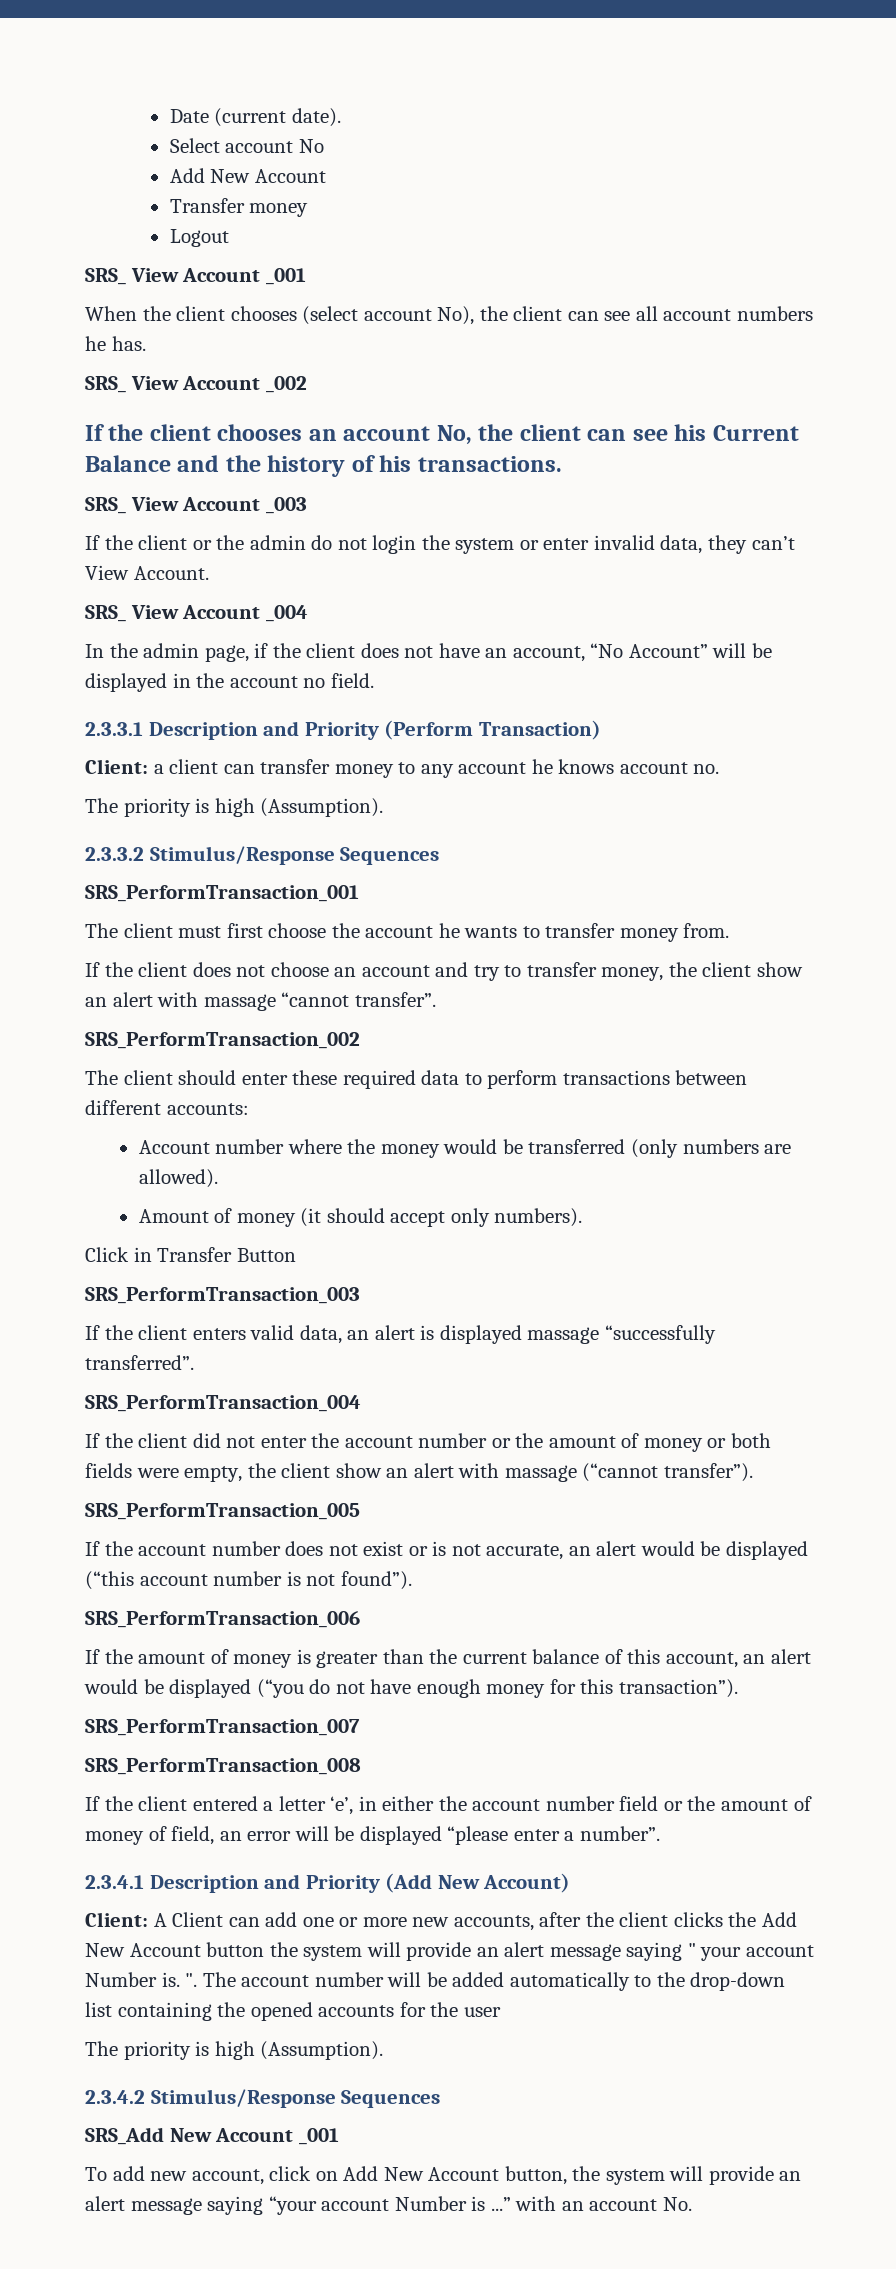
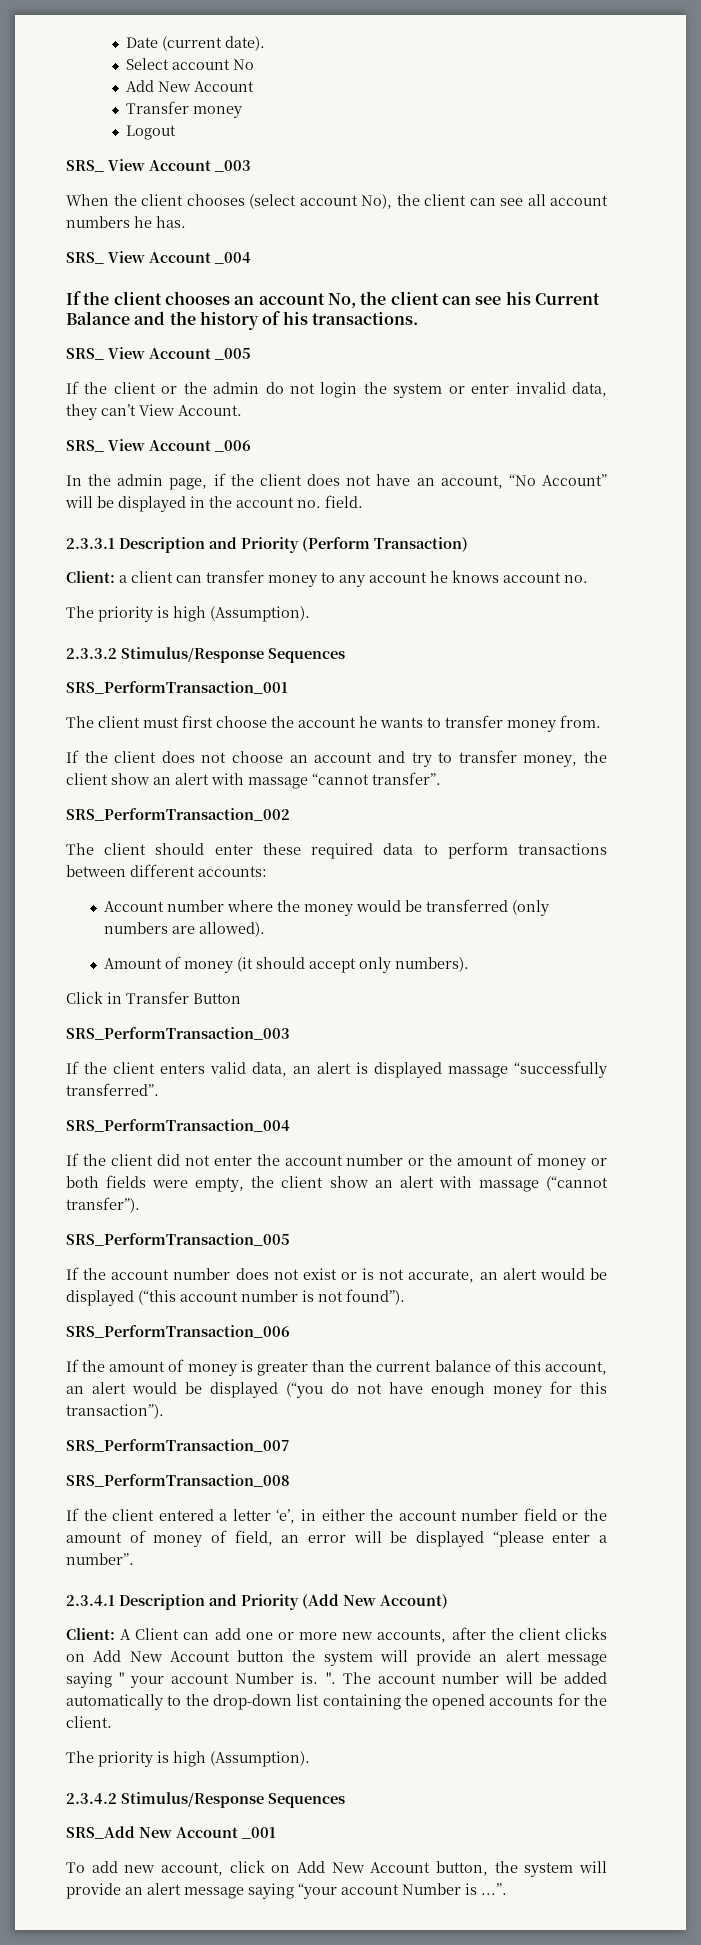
- SRS_ View Account _001
+ SRS_ View Account _003
- SRS_ View Account _002
+ SRS_ View Account _004
- SRS_ View Account _003
+ SRS_ View Account _005
- SRS_ View Account _004
+ SRS_ View Account _006
- In the admin page, if the client does not have an account, “No Account” will be displayed in the account no field.
+ In the admin page, if the client does not have an account, “No Account” will be displayed in the account no. field.
- Client: A Client can add one or more new accounts, after the client clicks the Add New Account button the system will provide an alert message saying " your account Number is.
+ Client: A Client can add one or more new accounts, after the client clicks on Add New Account button the system will provide an alert message saying " your account Number is.
- The account number will be added automatically to the drop-down list containing the opened accounts for the user
+ The account number will be added automatically to the drop-down list containing the opened accounts for the client.
- To add new account, click on Add New Account button, the system will provide an alert message saying “your account Number is ...” with an account No.
+ To add new account, click on Add New Account button, the system will provide an alert message saying “your account Number is ...”.

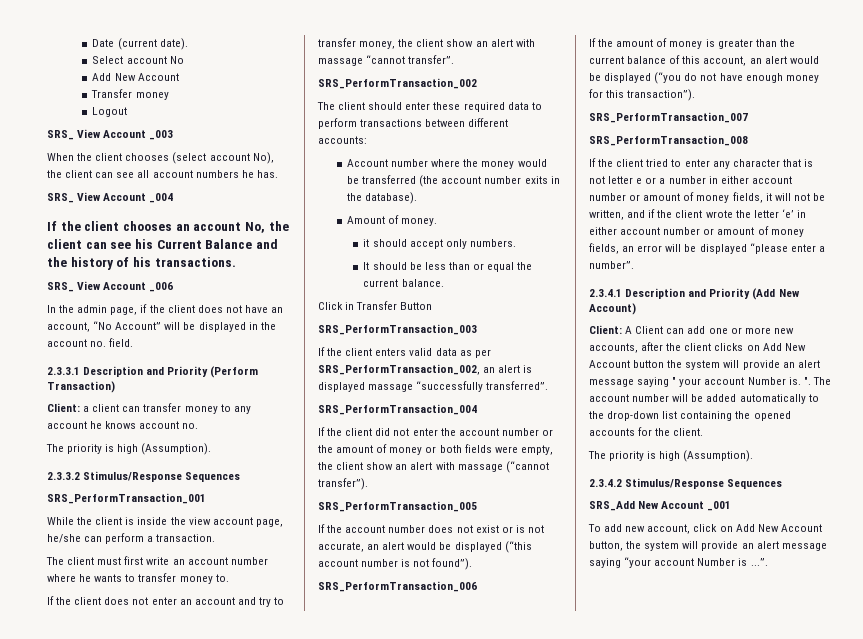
- SRS_ View Account _005
- If the client or the admin do not login the system or enter invalid data, they can’t View Account.
+ While the client is inside the view account page, he/she can perform a transaction.
- The client must first choose the account he wants to transfer money from.
+ The client must first write an account number where he wants to transfer money to.
- If the client does not choose an account and try to transfer money, the client show an alert with massage “cannot transfer”.
+ If the client does not enter an account and try to transfer money, the client show an alert with massage “cannot transfer”.
- Account number where the money would be transferred (only numbers are allowed).
+ Account number where the money would be transferred (the account number exits in the database).
- Amount of money (it should accept only numbers).
+ Amount of money.
+ it should accept only numbers.
+ It should be less than or equal the current balance.
- If the client enters valid data, an alert is displayed massage “successfully transferred”.
+ If the client enters valid data as per SRS_PerformTransaction_002, an alert is displayed massage “successfully transferred”.
- If the client entered a letter ‘e’, in either the account number field or the amount of money of field, an error will be displayed “please enter a number”.
+ If the client tried to enter any character that is not letter e or a number in either account number or amount of money fields, it will not be written, and if the client wrote the letter ‘e’ in either account number or amount of money fields, an error will be displayed “please enter a number”.

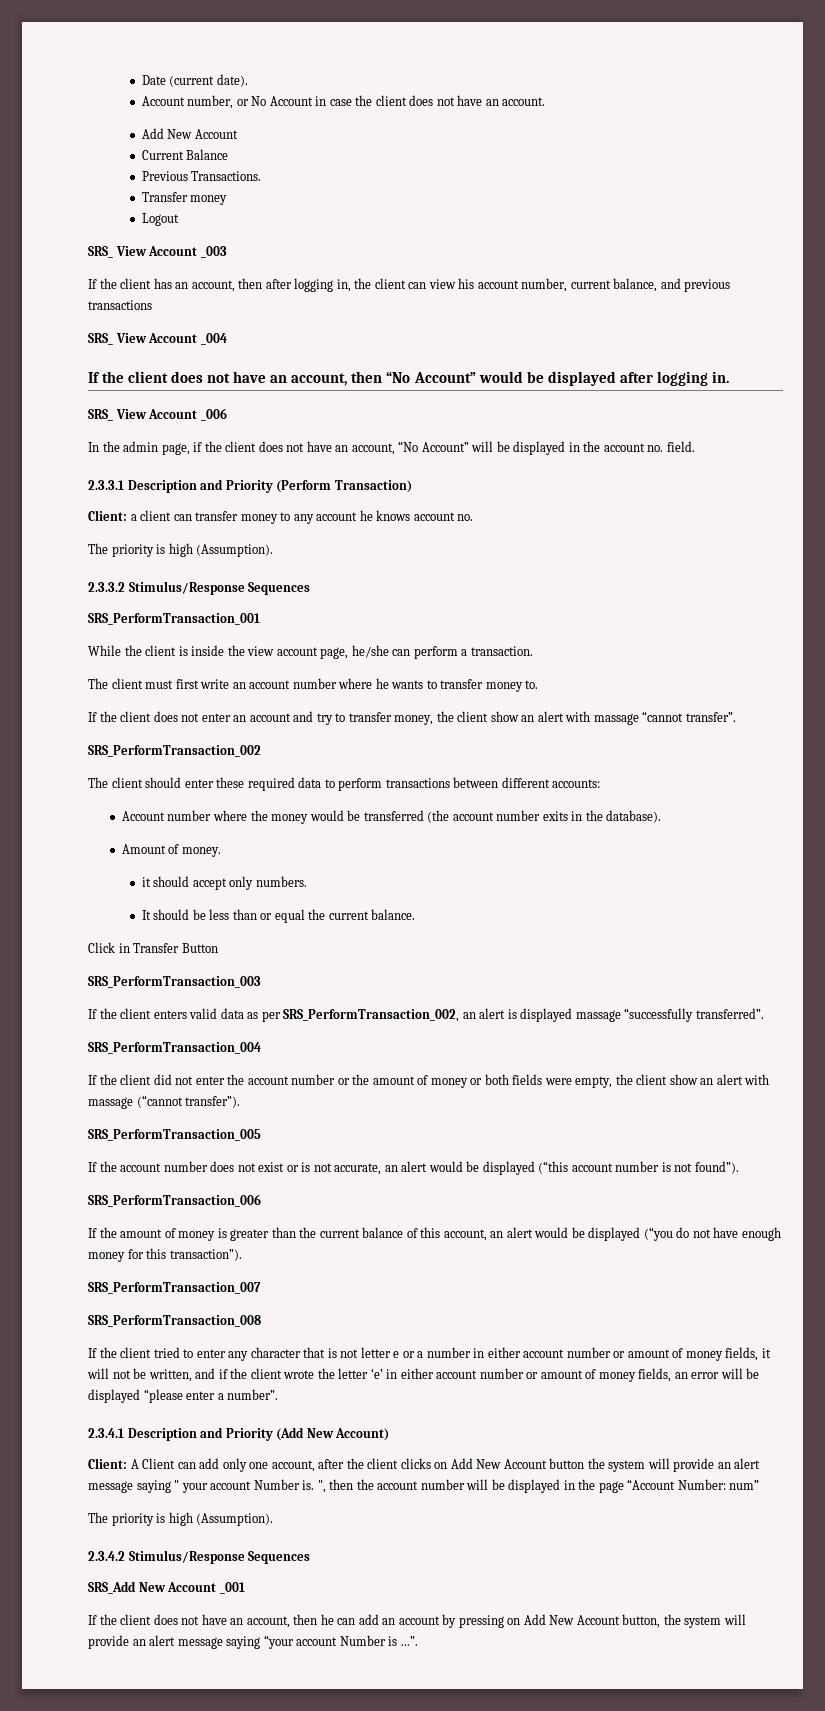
- Select account No
+ Account number, or No Account in case the client does not have an account.
  Add New Account
+ Current Balance
+ Previous Transactions.
- When the client chooses (select account No), the client can see all account numbers he has.
+ If the client has an account, then after logging in, the client can view his account number, current balance, and previous transactions
- If the client chooses an account No, the client can see his Current Balance and the history of his transactions.
+ If the client does not have an account, then “No Account” would be displayed after logging in.
- Client: A Client can add one or more new accounts, after the client clicks on Add New Account button the system will provide an alert message saying " your account Number is.
+ Client: A Client can add only one account, after the client clicks on Add New Account button the system will provide an alert message saying " your account Number is.
- ". The account number will be added automatically to the drop-down list containing the opened accounts for the client.
+ ", then the account number will be displayed in the page “Account Number: num”
- To add new account, click on Add New Account button, the system will provide an alert message saying “your account Number is ...”.
+ If the client does not have an account, then he can add an account by pressing on Add New Account button, the system will provide an alert message saying “your account Number is ...”.

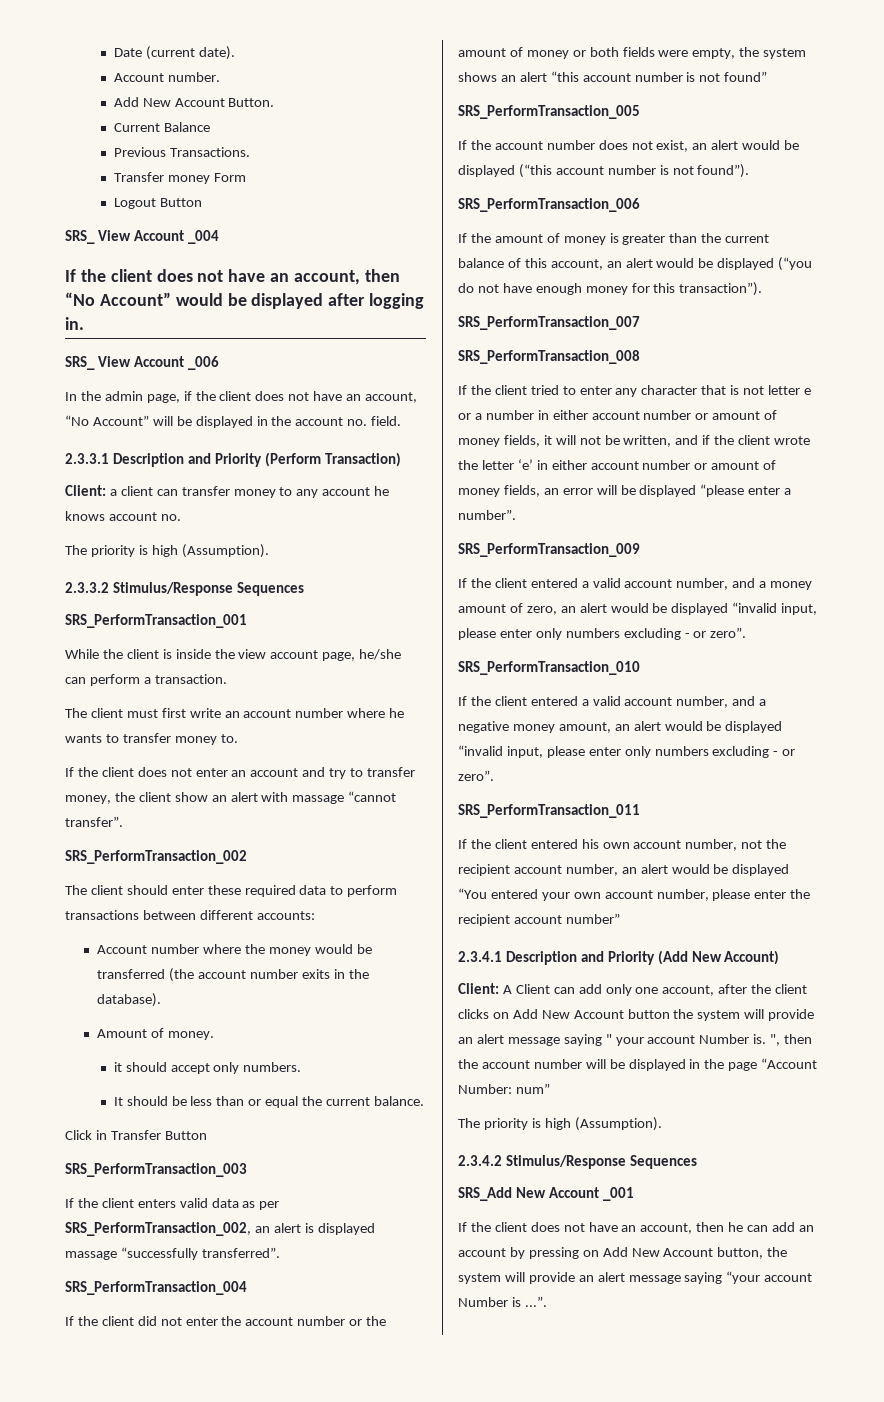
- Account number, or No Account in case the client does not have an account.
- Add New Account
+ Account number.
+ Add New Account Button.
- Transfer money
+ Transfer money Form
- Logout
- SRS_ View Account _003
- If the client has an account, then after logging in, the client can view his account number, current balance, and previous transactions
+ Logout Button
- If the client did not enter the account number or the amount of money or both fields were empty, the client show an alert with massage (“cannot transfer”).
+ If the client did not enter the account number or the amount of money or both fields were empty, the system shows an alert “this account number is not found”
- If the account number does not exist or is not accurate, an alert would be displayed (“this account number is not found”).
+ If the account number does not exist, an alert would be displayed (“this account number is not found”).
+ SRS_PerformTransaction_009
+ If the client entered a valid account number, and a money amount of zero, an alert would be displayed “invalid input, please enter only numbers excluding - or zero”.
+ SRS_PerformTransaction_010
+ If the client entered a valid account number, and a negative money amount, an alert would be displayed “invalid input, please enter only numbers excluding - or zero”.
+ SRS_PerformTransaction_011
+ If the client entered his own account number, not the recipient account number, an alert would be displayed “You entered your own account number, please enter the recipient account number”

